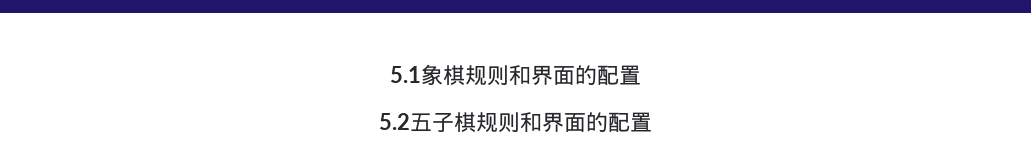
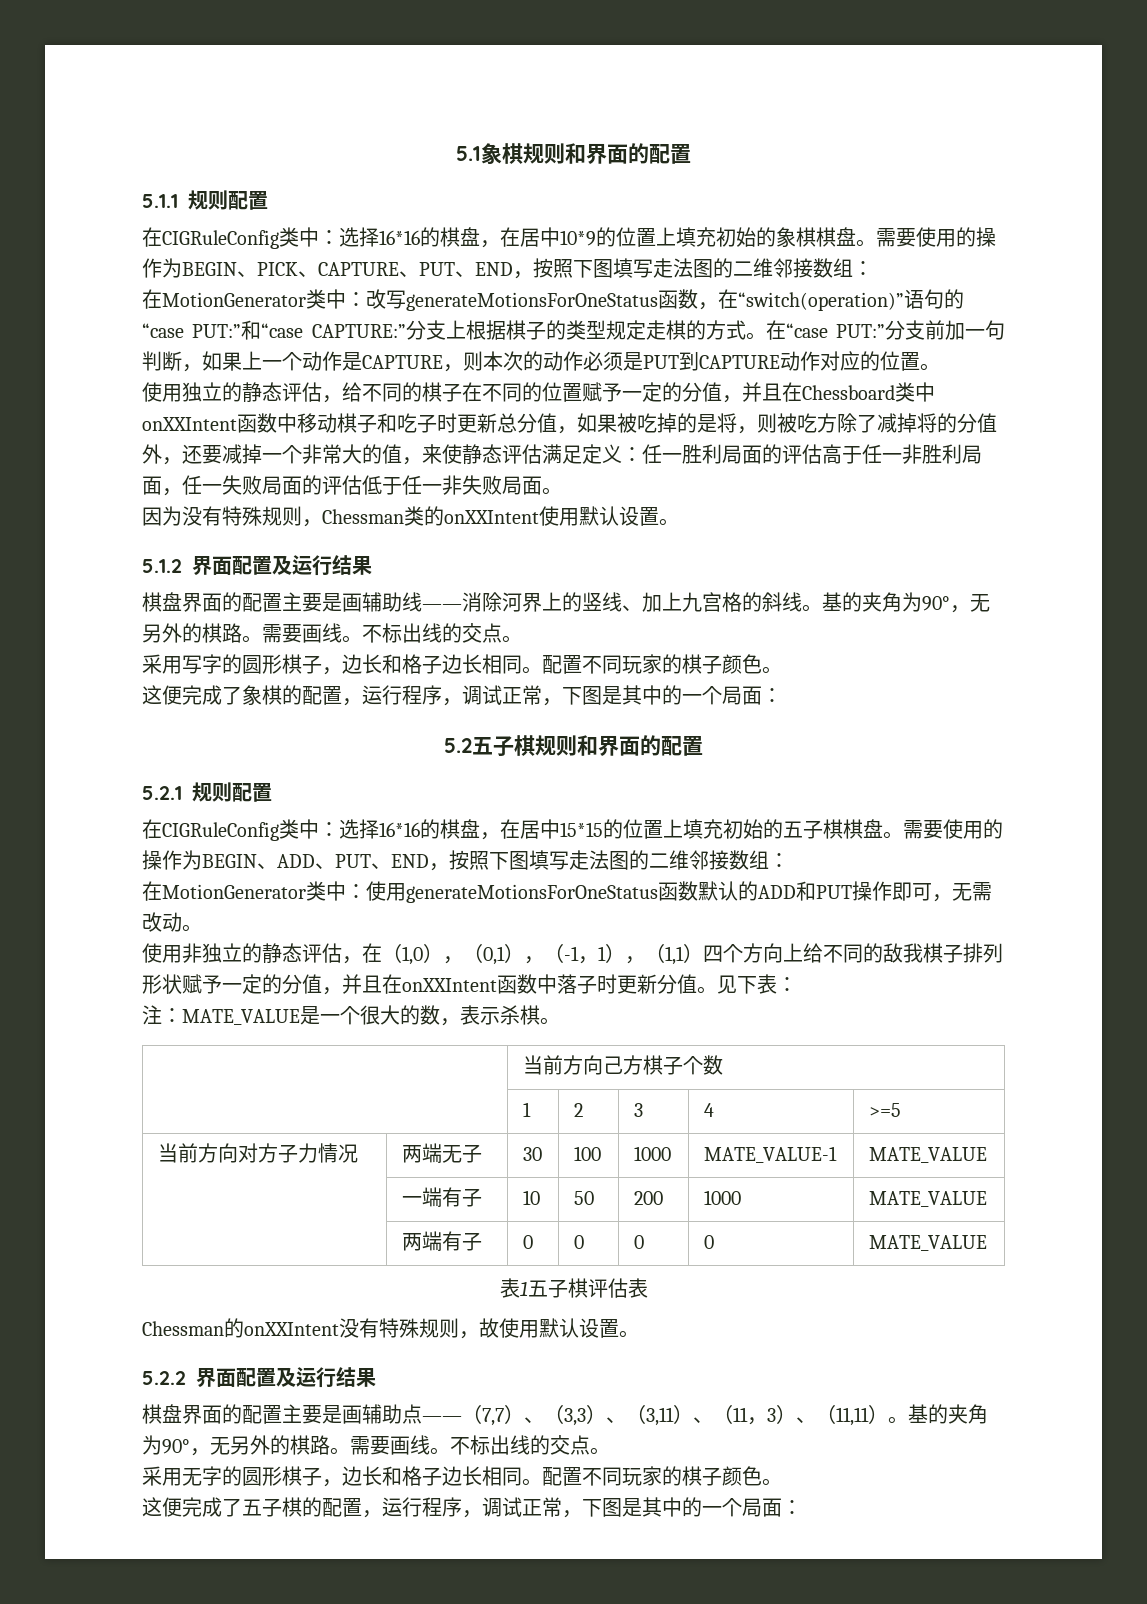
+ 5.1.1规则配置
+ 在CIGRuleConfig类中：选择16*16的棋盘，在居中10*9的位置上填充初始的象棋棋盘。需要使用的操作为BEGIN、PICK、CAPTURE、PUT、END，按照下图填写走法图的二维邻接数组：
+ 在MotionGenerator类中：改写generateMotionsForOneStatus函数，在“switch(operation)”语句的“case PUT:”和“case CAPTURE:”分支上根据棋子的类型规定走棋的方式。在“case PUT:”分支前加一句判断，如果上一个动作是CAPTURE，则本次的动作必须是PUT到CAPTURE动作对应的位置。
+ 使用独立的静态评估，给不同的棋子在不同的位置赋予一定的分值，并且在Chessboard类中onXXIntent函数中移动棋子和吃子时更新总分值，如果被吃掉的是将，则被吃方除了减掉将的分值外，还要减掉一个非常大的值，来使静态评估满足定义：任一胜利局面的评估高于任一非胜利局面，任一失败局面的评估低于任一非失败局面。
+ 因为没有特殊规则，Chessman类的onXXIntent使用默认设置。
+ 5.1.2界面配置及运行结果
+ 棋盘界面的配置主要是画辅助线——消除河界上的竖线、加上九宫格的斜线。基的夹角为90°，无另外的棋路。需要画线。不标出线的交点。
+ 采用写字的圆形棋子，边长和格子边长相同。配置不同玩家的棋子颜色。
+ 这便完成了象棋的配置，运行程序，调试正常，下图是其中的一个局面：
+ 5.2.1规则配置
+ 在CIGRuleConfig类中：选择16*16的棋盘，在居中15*15的位置上填充初始的五子棋棋盘。需要使用的操作为BEGIN、ADD、PUT、END，按照下图填写走法图的二维邻接数组：
+ 在MotionGenerator类中：使用generateMotionsForOneStatus函数默认的ADD和PUT操作即可，无需改动。
+ 使用非独立的静态评估，在（1,0），（0,1），（-1，1），（1,1）四个方向上给不同的敌我棋子排列形状赋予一定的分值，并且在onXXIntent函数中落子时更新分值。见下表：
+ 注：MATE_VALUE是一个很大的数，表示杀棋。
+ | 当前方向己方棋子个数
+ | 1 | 2 | 3 | 4 | >=5
+ 当前方向对方子力情况 | 两端无子 | 30 | 100 | 1000 | MATE_VALUE-1 | MATE_VALUE
+ | 一端有子 | 10 | 50 | 200 | 1000 | MATE_VALUE
+ | 两端有子 | 0 | 0 | 0 | 0 | MATE_VALUE
+ 表1五子棋评估表
+ Chessman的onXXIntent没有特殊规则，故使用默认设置。
+ 5.2.2界面配置及运行结果
+ 棋盘界面的配置主要是画辅助点——（7,7）、（3,3）、（3,11）、（11，3）、（11,11）。基的夹角为90°，无另外的棋路。需要画线。不标出线的交点。
+ 采用无字的圆形棋子，边长和格子边长相同。配置不同玩家的棋子颜色。
+ 这便完成了五子棋的配置，运行程序，调试正常，下图是其中的一个局面：

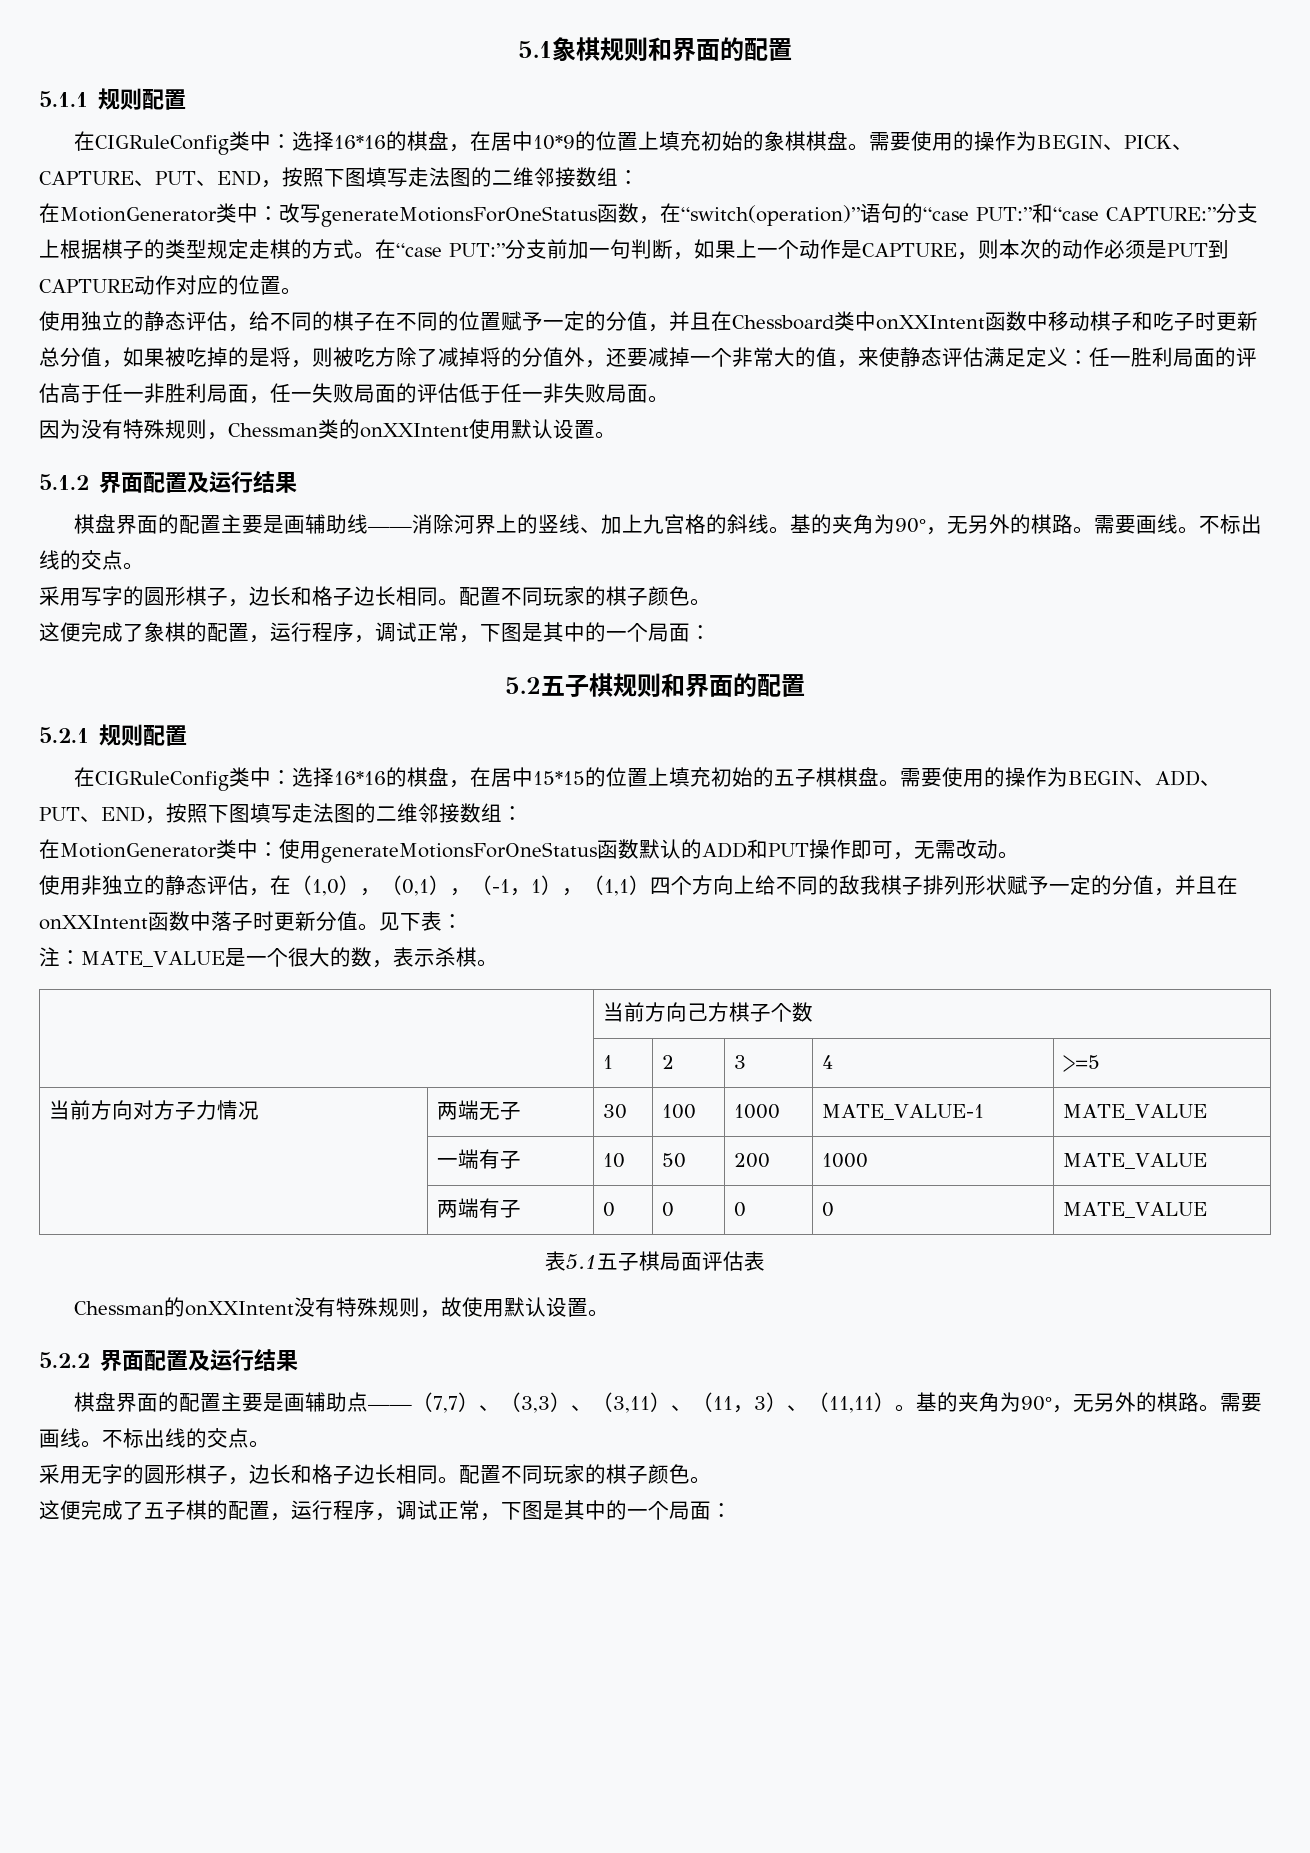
- 表1五子棋评估表
+ 表5.1五子棋局面评估表

